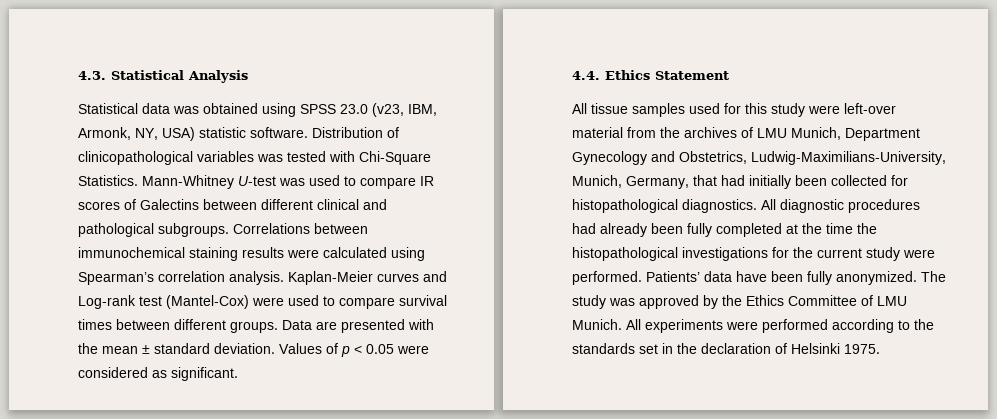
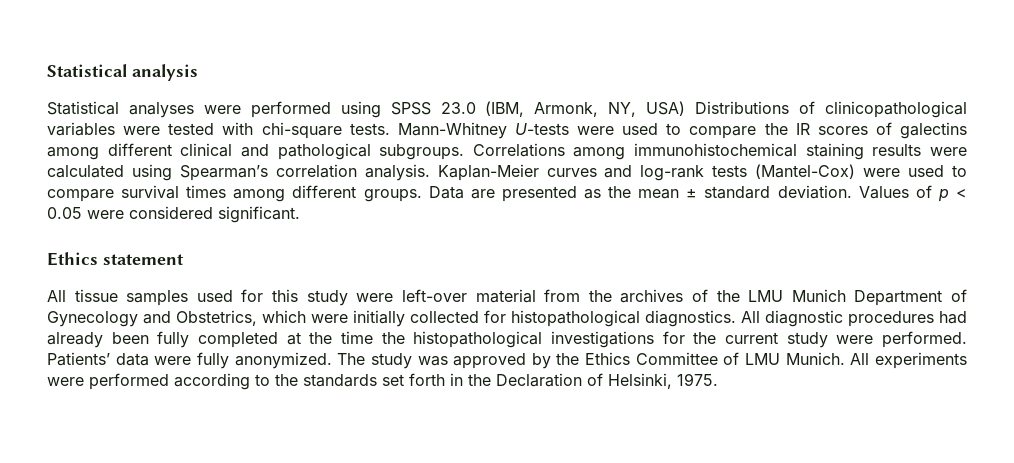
- 4.3. Statistical Analysis
- Statistical data was obtained using SPSS 23.0 (v23, IBM, Armonk, NY, USA) statistic software. Distribution of clinicopathological variables was tested with Chi-Square Statistics. Mann-Whitney U-test was used to compare IR scores of Galectins between different clinical and pathological subgroups.
+ Statistical analysis
+ Statistical analyses were performed using SPSS 23.0 (IBM, Armonk, NY, USA) Distributions of clinicopathological variables were tested with chi-square tests. Mann-Whitney U-tests were used to compare the IR scores of galectins among different clinical and pathological subgroups.
- Correlations between immunochemical staining results were calculated using Spearman’s correlation analysis.
+ Correlations among immunohistochemical staining results were calculated using Spearman’s correlation analysis.
- Kaplan-Meier curves and Log-rank test (Mantel-Cox) were used to compare survival times between different groups.
+ Kaplan-Meier curves and log-rank tests (Mantel-Cox) were used to compare survival times among different groups.
- Data are presented with the mean ± standard deviation.
+ Data are presented as the mean ± standard deviation.
- Values of p < 0.05 were considered as significant.
+ Values of p < 0.05 were considered significant.
- 4.4. Ethics Statement
+ Ethics statement
- All tissue samples used for this study were left-over material from the archives of LMU Munich, Department Gynecology and Obstetrics, Ludwig-Maximilians-University, Munich, Germany, that had initially been collected for histopathological diagnostics.
+ All tissue samples used for this study were left-over material from the archives of the LMU Munich Department of Gynecology and Obstetrics, which were initially collected for histopathological diagnostics.
- Patients’ data have been fully anonymized.
+ Patients’ data were fully anonymized.
- All experiments were performed according to the standards set in the declaration of Helsinki 1975.
+ All experiments were performed according to the standards set forth in the Declaration of Helsinki, 1975.

